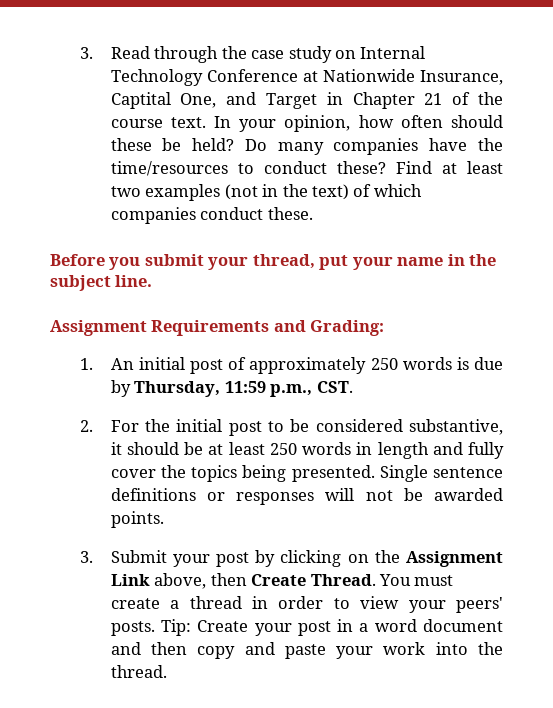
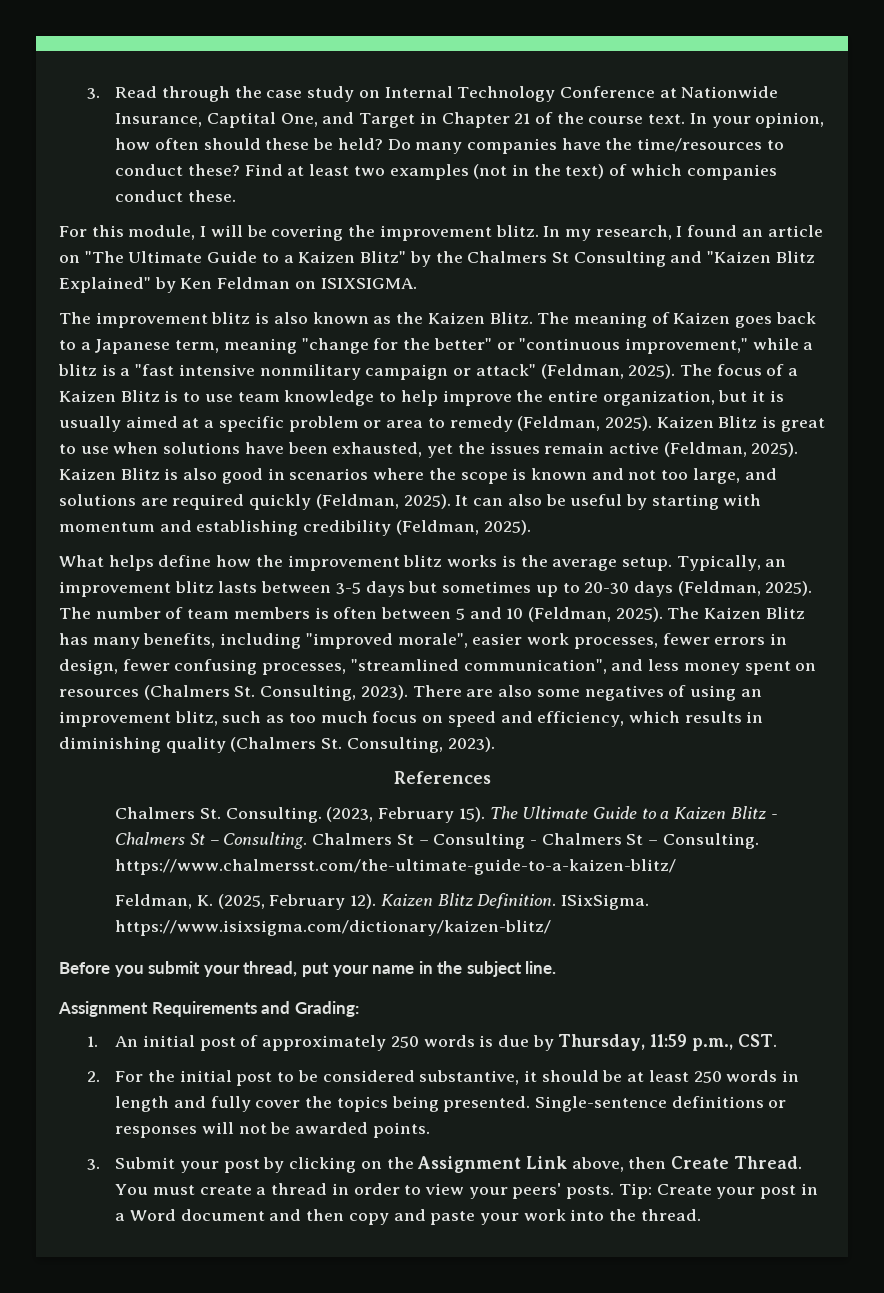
+ For this module, I will be covering the improvement blitz. In my research, I found an article on "The Ultimate Guide to a Kaizen Blitz" by the Chalmers St Consulting and "Kaizen Blitz Explained" by Ken Feldman on ISIXSIGMA.
+ The improvement blitz is also known as the Kaizen Blitz. The meaning of Kaizen goes back to a Japanese term, meaning "change for the better" or "continuous improvement," while a blitz is a "fast intensive nonmilitary campaign or attack" (Feldman, 2025). The focus of a Kaizen Blitz is to use team knowledge to help improve the entire organization, but it is usually aimed at a specific problem or area to remedy (Feldman, 2025). Kaizen Blitz is great to use when solutions have been exhausted, yet the issues remain active (Feldman, 2025). Kaizen Blitz is also good in scenarios where the scope is known and not too large, and solutions are required quickly (Feldman, 2025). It can also be useful by starting with momentum and establishing credibility (Feldman, 2025).
+ What helps define how the improvement blitz works is the average setup. Typically, an improvement blitz lasts between 3-5 days but sometimes up to 20-30 days (Feldman, 2025). The number of team members is often between 5 and 10 (Feldman, 2025). The Kaizen Blitz has many benefits, including "improved morale", easier work processes, fewer errors in design, fewer confusing processes, "streamlined communication", and less money spent on resources (Chalmers St. Consulting, 2023). There are also some negatives of using an improvement blitz, such as too much focus on speed and efficiency, which results in diminishing quality (Chalmers St. Consulting, 2023).
+ References
+ Chalmers St. Consulting. (2023, February 15). The Ultimate Guide to a Kaizen Blitz - Chalmers St – Consulting. Chalmers St – Consulting - Chalmers St – Consulting. https://www.chalmersst.com/the-ultimate-guide-to-a-kaizen-blitz/
+ Feldman, K. (2025, February 12). Kaizen Blitz Definition. ISixSigma. https://www.isixsigma.com/dictionary/kaizen-blitz/
- Single sentence definitions or responses will not be awarded points.
+ Single-sentence definitions or responses will not be awarded points.
- Tip: Create your post in a word document and then copy and paste your work into the thread.
+ Tip: Create your post in a Word document and then copy and paste your work into the thread.

